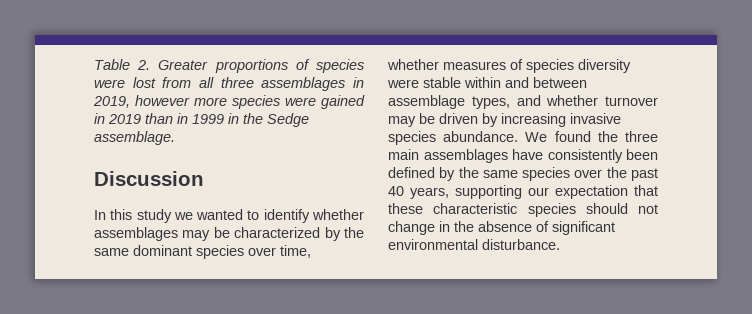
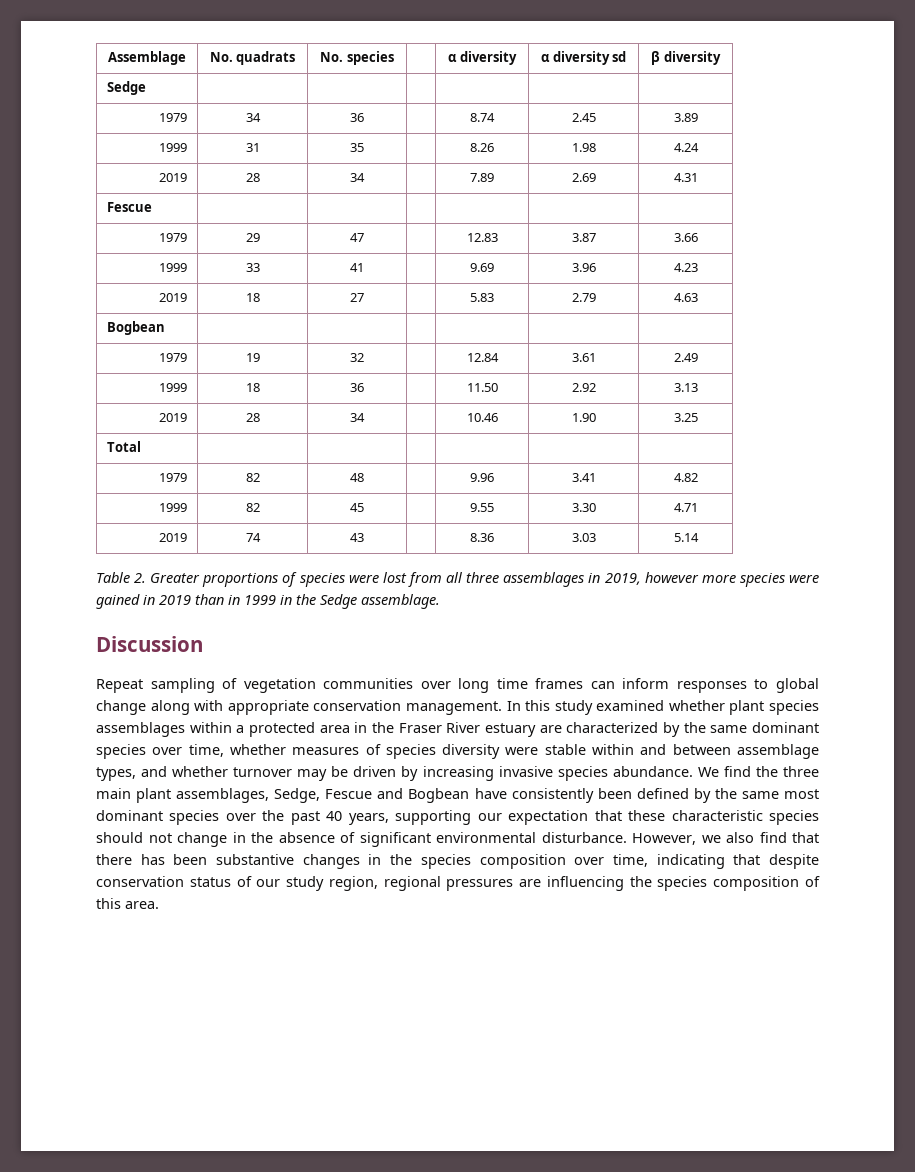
+ Assemblage | No. quadrats | No. species | | α diversity | α diversity sd | β diversity
+ Sedge | | | | | |
+ 1979 | 34 | 36 | | 8.74 | 2.45 | 3.89
+ 1999 | 31 | 35 | | 8.26 | 1.98 | 4.24
+ 2019 | 28 | 34 | | 7.89 | 2.69 | 4.31
+ Fescue | | | | | |
+ 1979 | 29 | 47 | | 12.83 | 3.87 | 3.66
+ 1999 | 33 | 41 | | 9.69 | 3.96 | 4.23
+ 2019 | 18 | 27 | | 5.83 | 2.79 | 4.63
+ Bogbean | | | | | |
+ 1979 | 19 | 32 | | 12.84 | 3.61 | 2.49
+ 1999 | 18 | 36 | | 11.50 | 2.92 | 3.13
+ 2019 | 28 | 34 | | 10.46 | 1.90 | 3.25
+ Total | | | | | |
+ 1979 | 82 | 48 | | 9.96 | 3.41 | 4.82
+ 1999 | 82 | 45 | | 9.55 | 3.30 | 4.71
+ 2019 | 74 | 43 | | 8.36 | 3.03 | 5.14
- In this study we wanted to identify whether assemblages may be characterized by the same dominant species over time, whether measures of species diversity were stable within and between assemblage types, and whether turnover may be driven by increasing invasive species abundance.
+ Repeat sampling of vegetation communities over long time frames can inform responses to global change along with appropriate conservation management. In this study examined whether plant species assemblages within a protected area in the Fraser River estuary are characterized by the same dominant species over time, whether measures of species diversity were stable within and between assemblage types, and whether turnover may be driven by increasing invasive species abundance.
- We found the three main assemblages have consistently been defined by the same species over the past 40 years, supporting our expectation that these characteristic species should not change in the absence of significant environmental disturbance.
+ We find the three main plant assemblages, Sedge, Fescue and Bogbean have consistently been defined by the same most dominant species over the past 40 years, supporting our expectation that these characteristic species should not change in the absence of significant environmental disturbance.
+ However, we also find that there has been substantive changes in the species composition over time, indicating that despite conservation status of our study region, regional pressures are influencing the species composition of this area.

